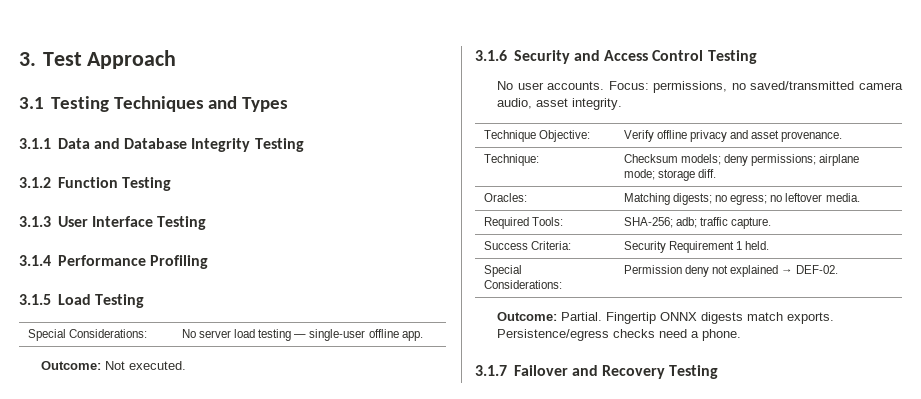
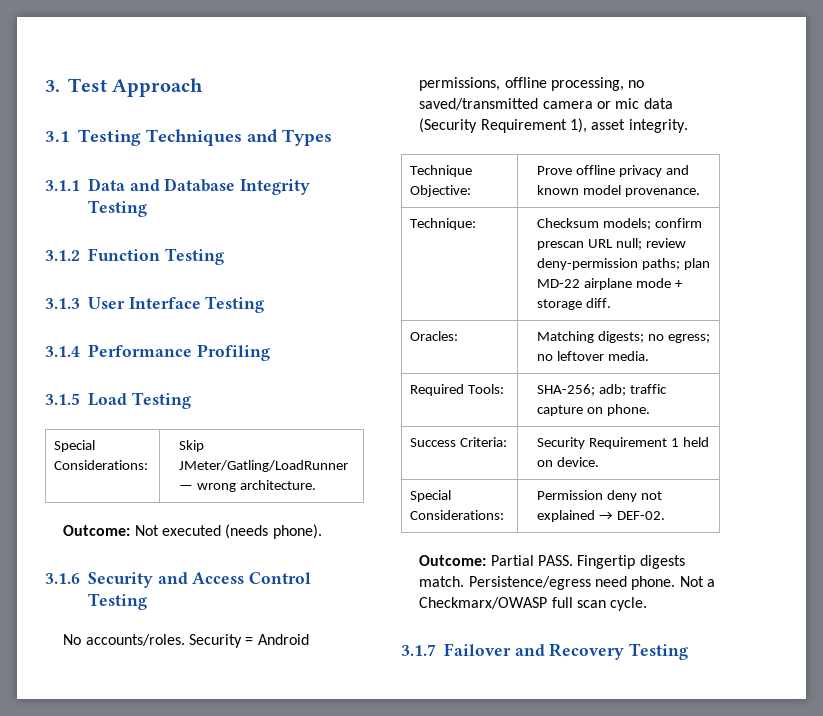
- Special Considerations: | No server load testing — single-user offline app.
+ Special Considerations: | Skip JMeter/Gatling/LoadRunner — wrong architecture.
- Outcome: Not executed.
+ Outcome: Not executed (needs phone).
- No user accounts. Focus: permissions, no saved/transmitted camera audio, asset integrity.
+ No accounts/roles. Security = Android permissions, offline processing, no saved/transmitted camera or mic data (Security Requirement 1), asset integrity.
- Technique Objective: | Verify offline privacy and asset provenance.
+ Technique Objective: | Prove offline privacy and known model provenance.
- Technique: | Checksum models; deny permissions; airplane mode; storage diff.
+ Technique: | Checksum models; confirm prescan URL null; review deny-permission paths; plan MD-22 airplane mode + storage diff.
- Required Tools: | SHA-256; adb; traffic capture.
+ Required Tools: | SHA-256; adb; traffic capture on phone.
- Success Criteria: | Security Requirement 1 held.
+ Success Criteria: | Security Requirement 1 held on device.
- Outcome: Partial. Fingertip ONNX digests match exports. Persistence/egress checks need a phone.
+ Outcome: Partial PASS. Fingertip digests match. Persistence/egress need phone. Not a Checkmarx/OWASP full scan cycle.

